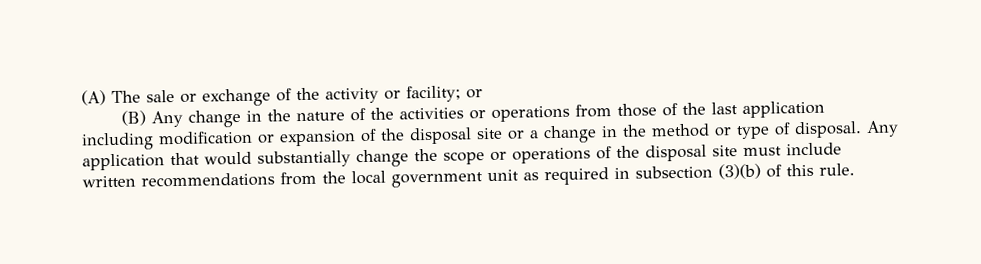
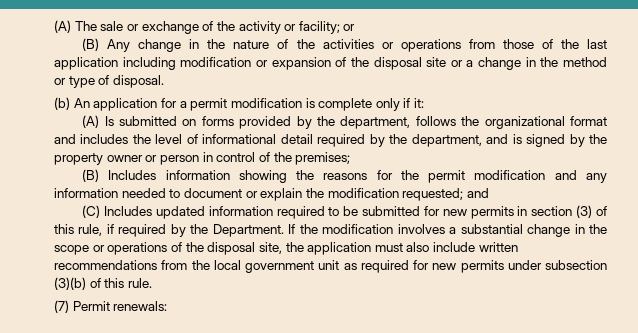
- (B) Any change in the nature of the activities or operations from those of the last application including modification or expansion of the disposal site or a change in the method or type of disposal. Any application that would substantially change the scope or operations of the disposal site must include written recommendations from the local government unit as required in subsection (3)(b) of this rule.
+ (B) Any change in the nature of the activities or operations from those of the last application including modification or expansion of the disposal site or a change in the method or type of disposal.
+ (b) An application for a permit modification is complete only if it:
+ (A) Is submitted on forms provided by the department, follows the organizational format and includes the level of informational detail required by the department, and is signed by the property owner or person in control of the premises;
+ (B) Includes information showing the reasons for the permit modification and any information needed to document or explain the modification requested; and
+ (C) Includes updated information required to be submitted for new permits in section (3) of this rule, if required by the Department. If the modification involves a substantial change in the scope or operations of the disposal site, the application must also include written recommendations from the local government unit as required for new permits under subsection (3)(b) of this rule.
+ (7) Permit renewals:

